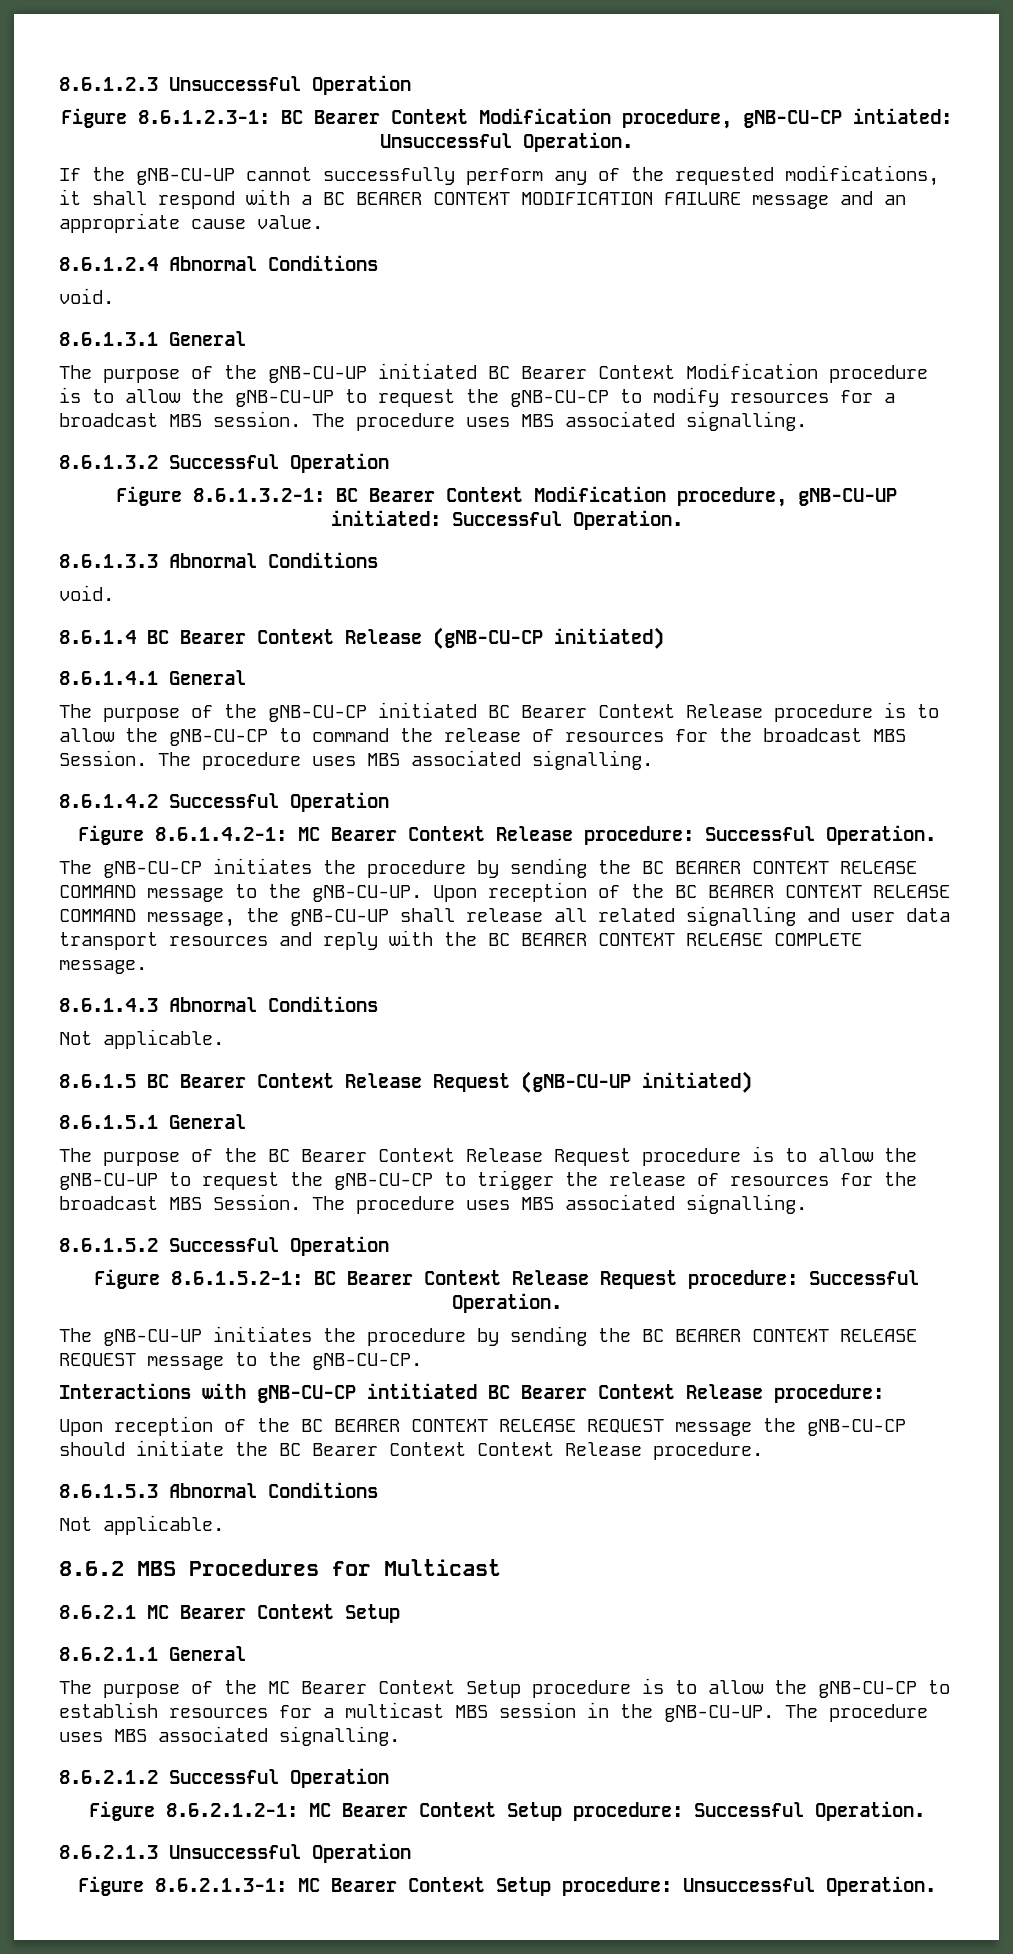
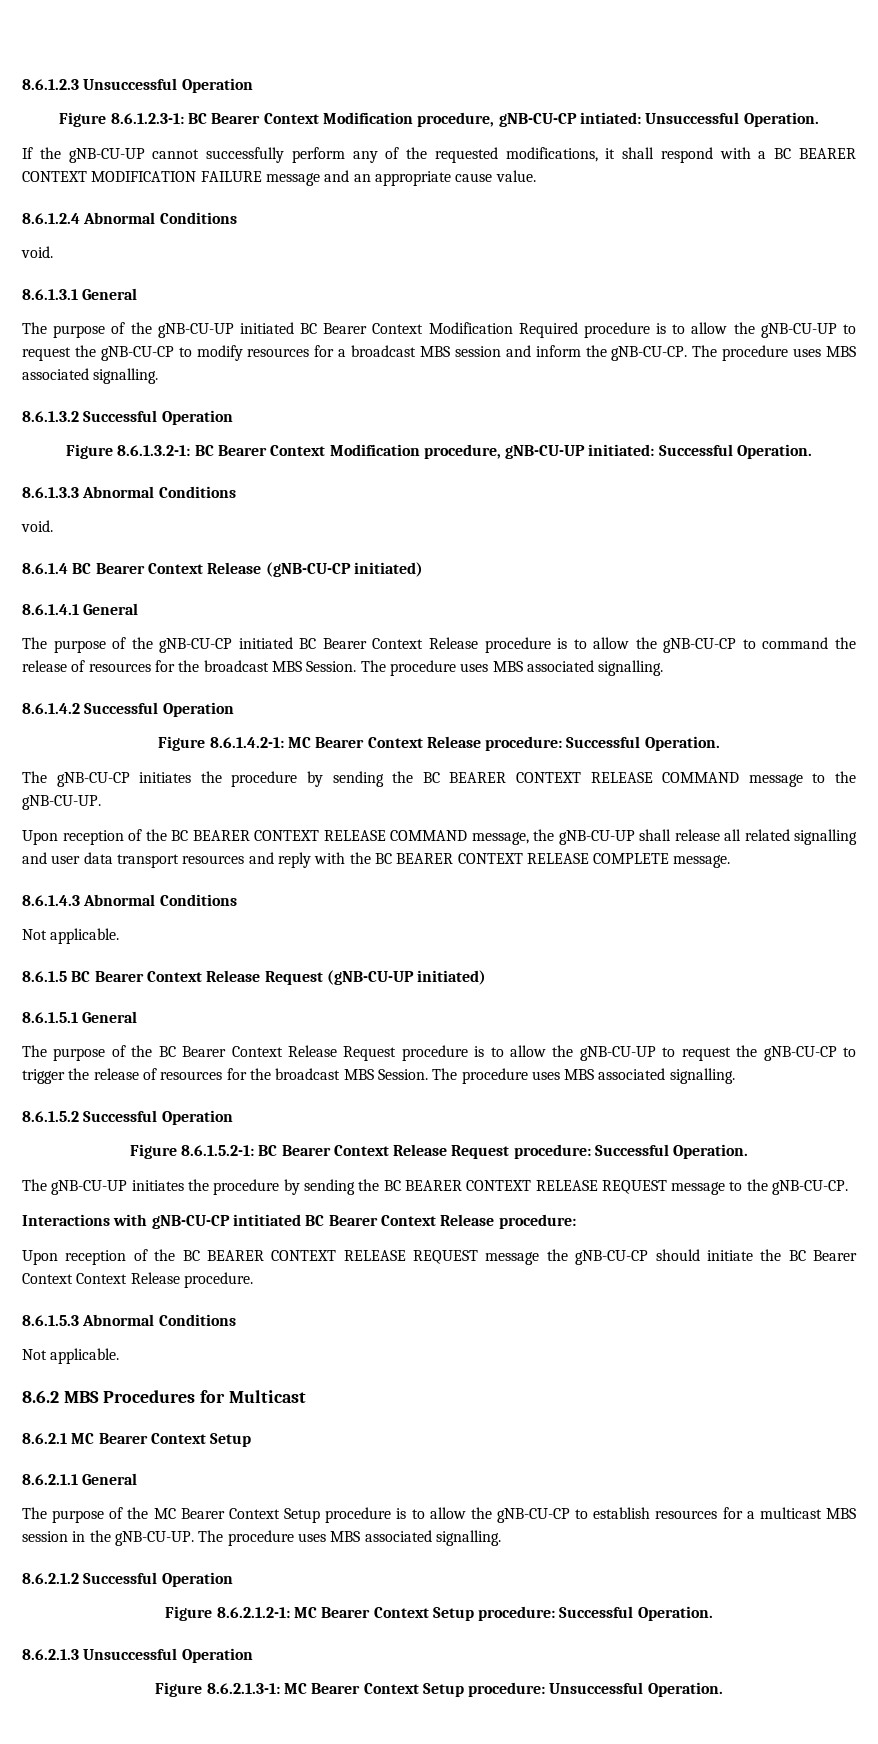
- The purpose of the gNB-CU-UP initiated BC Bearer Context Modification procedure is to allow the gNB-CU-UP to request the gNB-CU-CP to modify resources for a broadcast MBS session.
+ The purpose of the gNB-CU-UP initiated BC Bearer Context Modification Required procedure is to allow the gNB-CU-UP to request the gNB-CU-CP to modify resources for a broadcast MBS session and inform the gNB-CU-CP.
- The gNB-CU-CP initiates the procedure by sending the BC BEARER CONTEXT RELEASE COMMAND message to the gNB-CU-UP. Upon reception of the BC BEARER CONTEXT RELEASE COMMAND message, the gNB-CU-UP shall release all related signalling and user data transport resources and reply with the BC BEARER CONTEXT RELEASE COMPLETE message.
+ The gNB-CU-CP initiates the procedure by sending the BC BEARER CONTEXT RELEASE COMMAND message to the gNB-CU-UP.
+ Upon reception of the BC BEARER CONTEXT RELEASE COMMAND message, the gNB-CU-UP shall release all related signalling and user data transport resources and reply with the BC BEARER CONTEXT RELEASE COMPLETE message.

